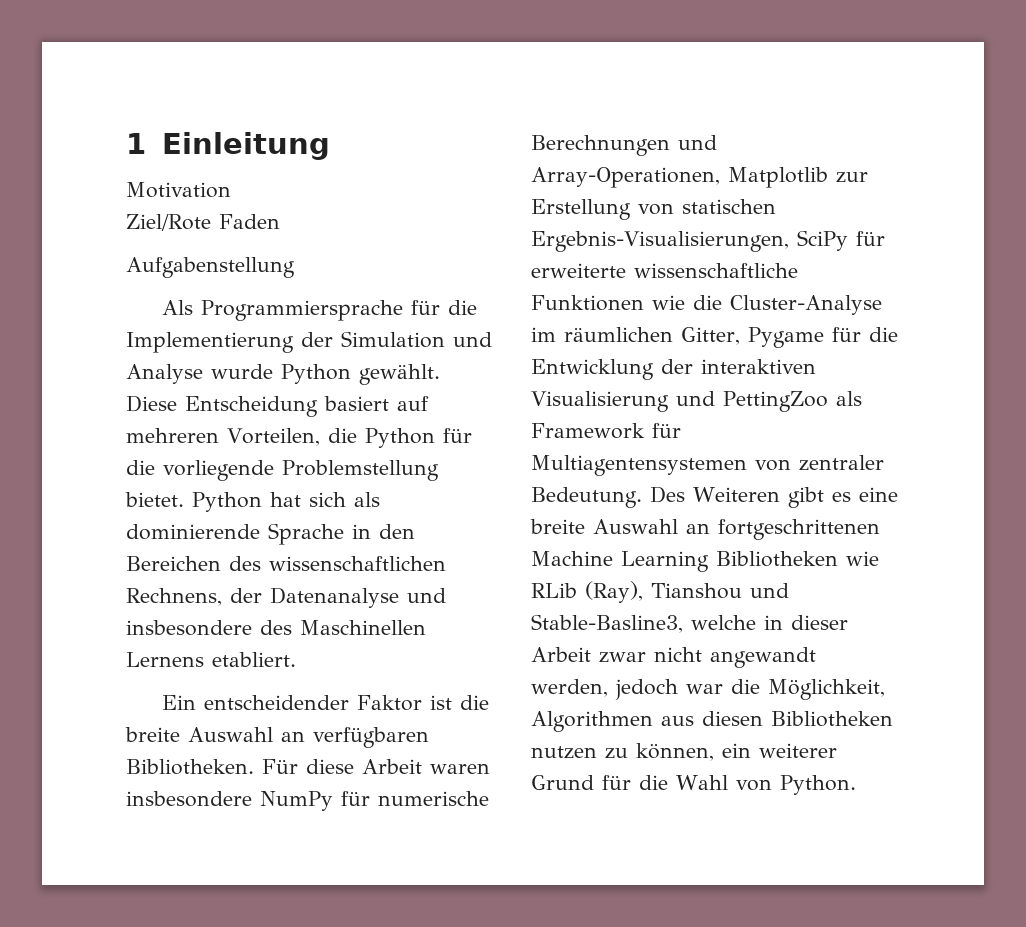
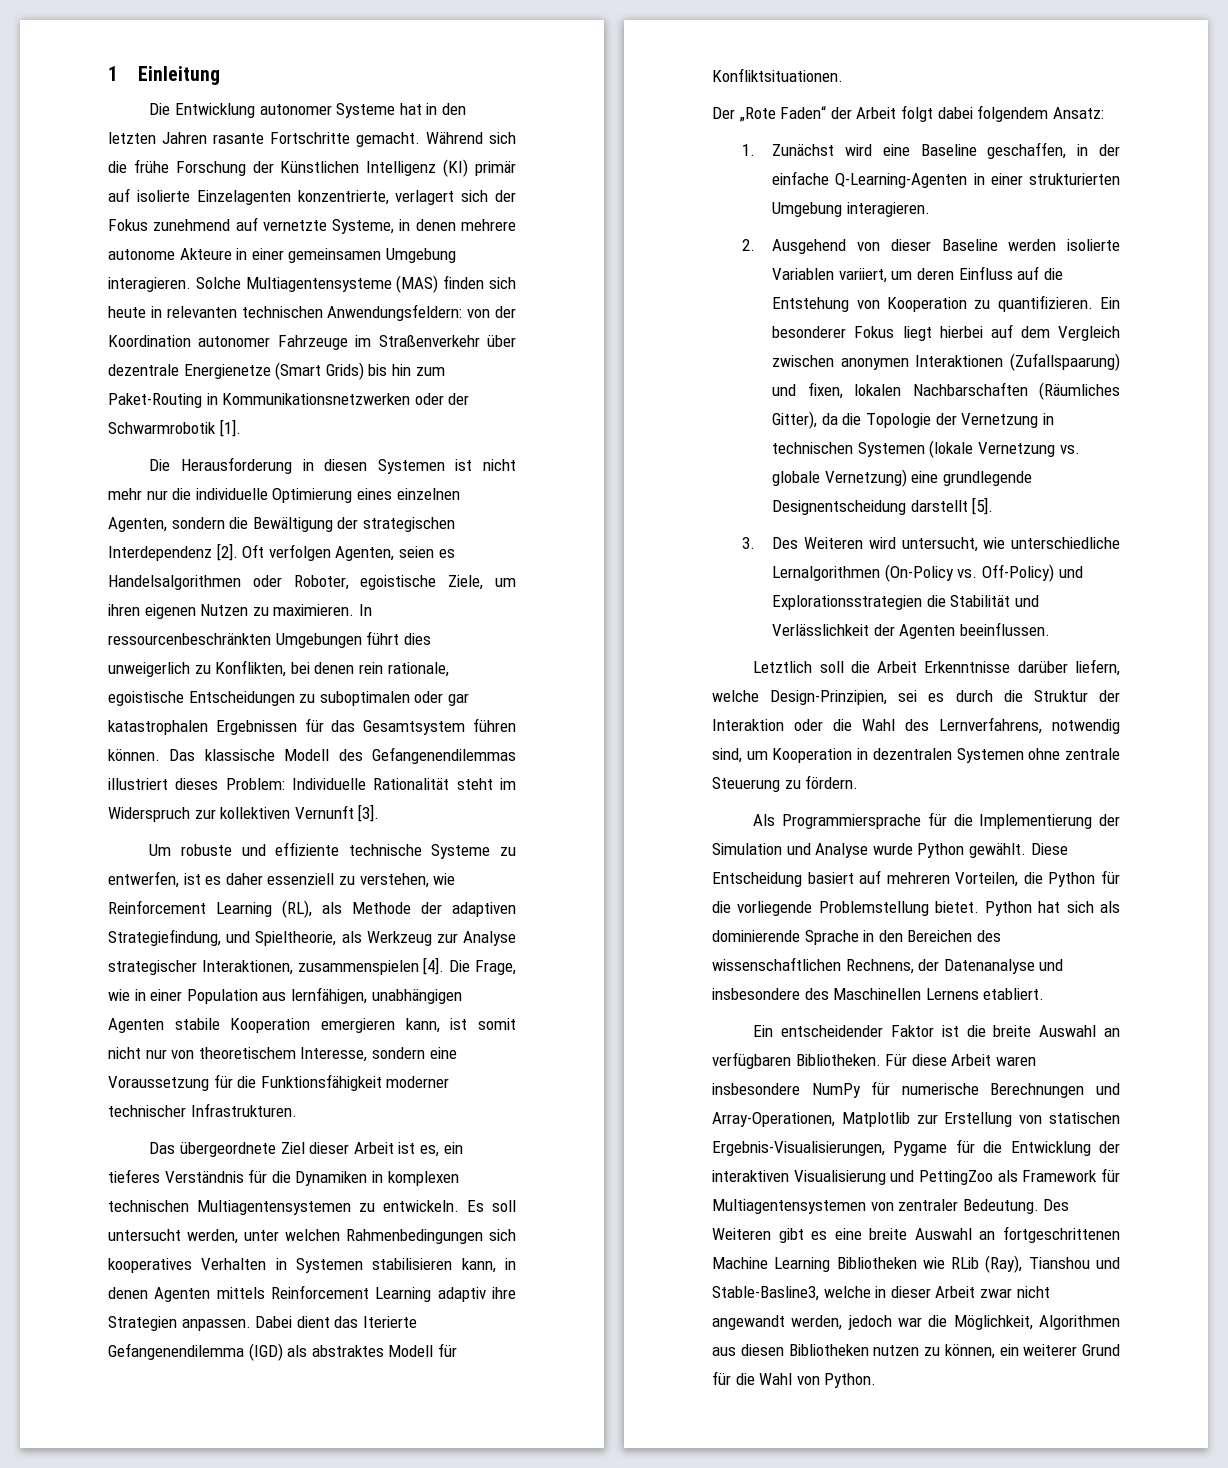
- Motivation
- Ziel/Rote Faden
- Aufgabenstellung
+ Die Entwicklung autonomer Systeme hat in den letzten Jahren rasante Fortschritte gemacht. Während sich die frühe Forschung der Künstlichen Intelligenz (KI) primär auf isolierte Einzelagenten konzentrierte, verlagert sich der Fokus zunehmend auf vernetzte Systeme, in denen mehrere autonome Akteure in einer gemeinsamen Umgebung interagieren. Solche Multiagentensysteme (MAS) finden sich heute in relevanten technischen Anwendungsfeldern: von der Koordination autonomer Fahrzeuge im Straßenverkehr über dezentrale Energienetze (Smart Grids) bis hin zum Paket-Routing in Kommunikationsnetzwerken oder der Schwarmrobotik [1].
+ Die Herausforderung in diesen Systemen ist nicht mehr nur die individuelle Optimierung eines einzelnen Agenten, sondern die Bewältigung der strategischen Interdependenz [2]. Oft verfolgen Agenten, seien es Handelsalgorithmen oder Roboter, egoistische Ziele, um ihren eigenen Nutzen zu maximieren. In ressourcenbeschränkten Umgebungen führt dies unweigerlich zu Konflikten, bei denen rein rationale, egoistische Entscheidungen zu suboptimalen oder gar katastrophalen Ergebnissen für das Gesamtsystem führen können. Das klassische Modell des Gefangenendilemmas illustriert dieses Problem: Individuelle Rationalität steht im Widerspruch zur kollektiven Vernunft [3].
+ Um robuste und effiziente technische Systeme zu entwerfen, ist es daher essenziell zu verstehen, wie Reinforcement Learning (RL), als Methode der adaptiven Strategiefindung, und Spieltheorie, als Werkzeug zur Analyse strategischer Interaktionen, zusammenspielen [4]. Die Frage, wie in einer Population aus lernfähigen, unabhängigen Agenten stabile Kooperation emergieren kann, ist somit nicht nur von theoretischem Interesse, sondern eine Voraussetzung für die Funktionsfähigkeit moderner technischer Infrastrukturen.
+ Das übergeordnete Ziel dieser Arbeit ist es, ein tieferes Verständnis für die Dynamiken in komplexen technischen Multiagentensystemen zu entwickeln. Es soll untersucht werden, unter welchen Rahmenbedingungen sich kooperatives Verhalten in Systemen stabilisieren kann, in denen Agenten mittels Reinforcement Learning adaptiv ihre Strategien anpassen. Dabei dient das Iterierte Gefangenendilemma (IGD) als abstraktes Modell für Konfliktsituationen.
+ Der „Rote Faden“ der Arbeit folgt dabei folgendem Ansatz:
+ 1. Zunächst wird eine Baseline geschaffen, in der einfache Q-Learning-Agenten in einer strukturierten Umgebung interagieren.
+ 2. Ausgehend von dieser Baseline werden isolierte Variablen variiert, um deren Einfluss auf die Entstehung von Kooperation zu quantifizieren. Ein besonderer Fokus liegt hierbei auf dem Vergleich zwischen anonymen Interaktionen (Zufallspaarung) und fixen, lokalen Nachbarschaften (Räumliches Gitter), da die Topologie der Vernetzung in technischen Systemen (lokale Vernetzung vs. globale Vernetzung) eine grundlegende Designentscheidung darstellt [5].
+ 3. Des Weiteren wird untersucht, wie unterschiedliche Lernalgorithmen (On-Policy vs. Off-Policy) und Explorationsstrategien die Stabilität und Verlässlichkeit der Agenten beeinflussen.
+ Letztlich soll die Arbeit Erkenntnisse darüber liefern, welche Design-Prinzipien, sei es durch die Struktur der Interaktion oder die Wahl des Lernverfahrens, notwendig sind, um Kooperation in dezentralen Systemen ohne zentrale Steuerung zu fördern.
- Für diese Arbeit waren insbesondere NumPy für numerische Berechnungen und Array-Operationen, Matplotlib zur Erstellung von statischen Ergebnis-Visualisierungen, SciPy für erweiterte wissenschaftliche Funktionen wie die Cluster-Analyse im räumlichen Gitter, Pygame für die Entwicklung der interaktiven Visualisierung und PettingZoo als Framework für Multiagentensystemen von zentraler Bedeutung.
+ Für diese Arbeit waren insbesondere NumPy für numerische Berechnungen und Array-Operationen, Matplotlib zur Erstellung von statischen Ergebnis-Visualisierungen, Pygame für die Entwicklung der interaktiven Visualisierung und PettingZoo als Framework für Multiagentensystemen von zentraler Bedeutung.

